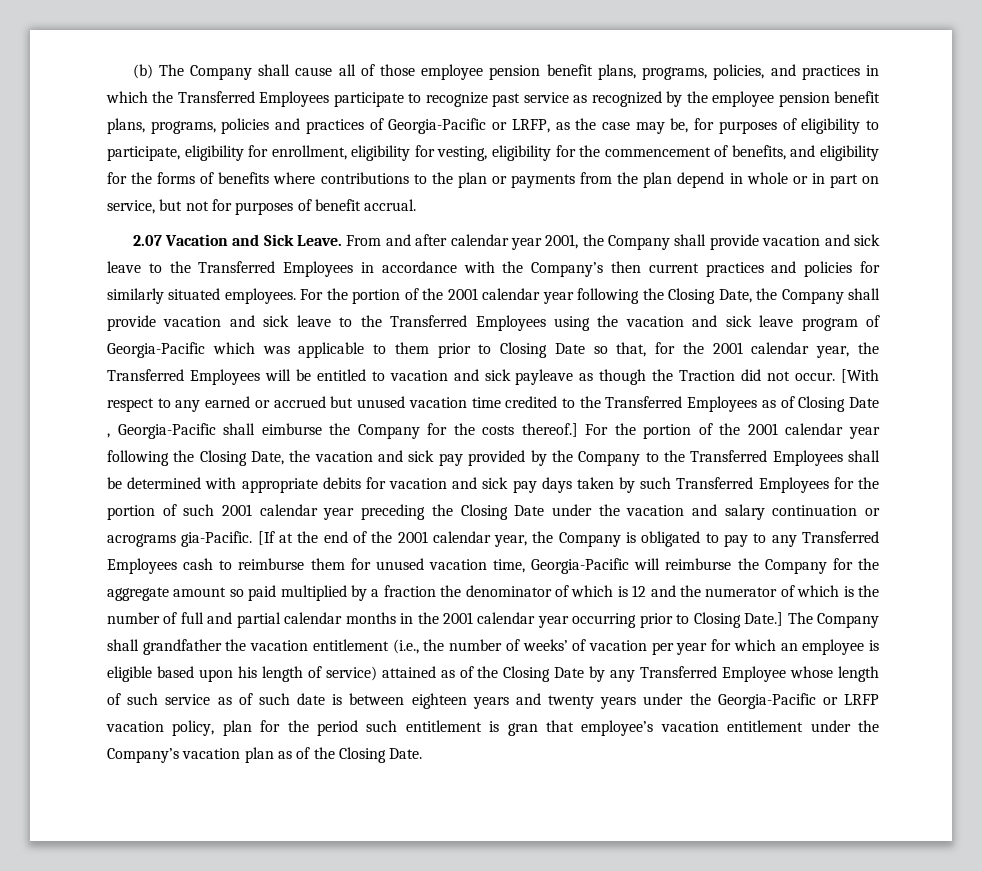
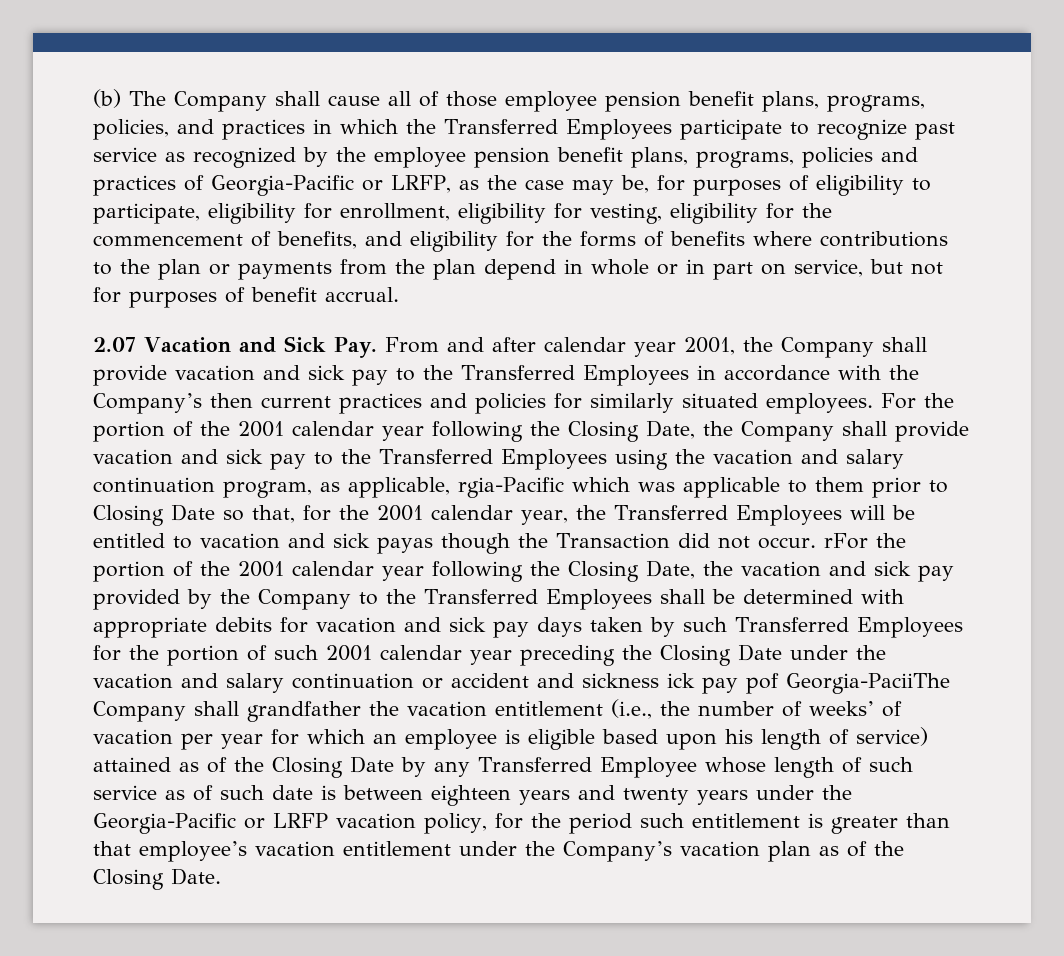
- 2.07 Vacation and Sick Leave. From and after calendar year 2001, the Company shall provide vacation and sick leave to the Transferred Employees in accordance with the Company’s then current practices and policies for similarly situated employees.
+ 2.07 Vacation and Sick Pay. From and after calendar year 2001, the Company shall provide vacation and sick pay to the Transferred Employees in accordance with the Company’s then current practices and policies for similarly situated employees.
- For the portion of the 2001 calendar year following the Closing Date, the Company shall provide vacation and sick leave to the Transferred Employees using the vacation and sick leave program of Georgia-Pacific which was applicable to them prior to Closing Date so that, for the 2001 calendar year, the Transferred Employees will be entitled to vacation and sick payleave as though the Traction did not occur. [With respect to any earned or accrued but unused vacation time credited to the Transferred Employees as of Closing Date , Georgia-Pacific shall eimburse the Company for the costs thereof.] For the portion of the 2001 calendar year following the Closing Date, the vacation and sick pay provided by the Company to the Transferred Employees shall be determined with appropriate debits for vacation and sick pay days taken by such Transferred Employees for the portion of such 2001 calendar year preceding the Closing Date under the vacation and salary continuation or acrograms gia-Pacific. [If at the end of the 2001 calendar year, the Company is obligated to pay to any Transferred Employees cash to reimburse them for unused vacation time, Georgia-Pacific will reimburse the Company for the aggregate amount so paid multiplied by a fraction the denominator of which is 12 and the numerator of which is the number of full and partial calendar months in the 2001 calendar year occurring prior to Closing Date.] The Company shall grandfather the vacation entitlement (i.e., the number of weeks’ of vacation per year for which an employee is eligible based upon his length of service) attained as of the Closing Date by any Transferred Employee whose length of such service as of such date is between eighteen years and twenty years under the Georgia-Pacific or LRFP vacation policy, plan for the period such entitlement is gran that employee’s vacation entitlement under the Company’s vacation plan as of the Closing Date.
+ For the portion of the 2001 calendar year following the Closing Date, the Company shall provide vacation and sick pay to the Transferred Employees using the vacation and salary continuation program, as applicable, rgia-Pacific which was applicable to them prior to Closing Date so that, for the 2001 calendar year, the Transferred Employees will be entitled to vacation and sick payas though the Transaction did not occur. rFor the portion of the 2001 calendar year following the Closing Date, the vacation and sick pay provided by the Company to the Transferred Employees shall be determined with appropriate debits for vacation and sick pay days taken by such Transferred Employees for the portion of such 2001 calendar year preceding the Closing Date under the vacation and salary continuation or accident and sickness ick pay pof Georgia-PaciiThe Company shall grandfather the vacation entitlement (i.e., the number of weeks’ of vacation per year for which an employee is eligible based upon his length of service) attained as of the Closing Date by any Transferred Employee whose length of such service as of such date is between eighteen years and twenty years under the Georgia-Pacific or LRFP vacation policy, for the period such entitlement is greater than that employee’s vacation entitlement under the Company’s vacation plan as of the Closing Date.

